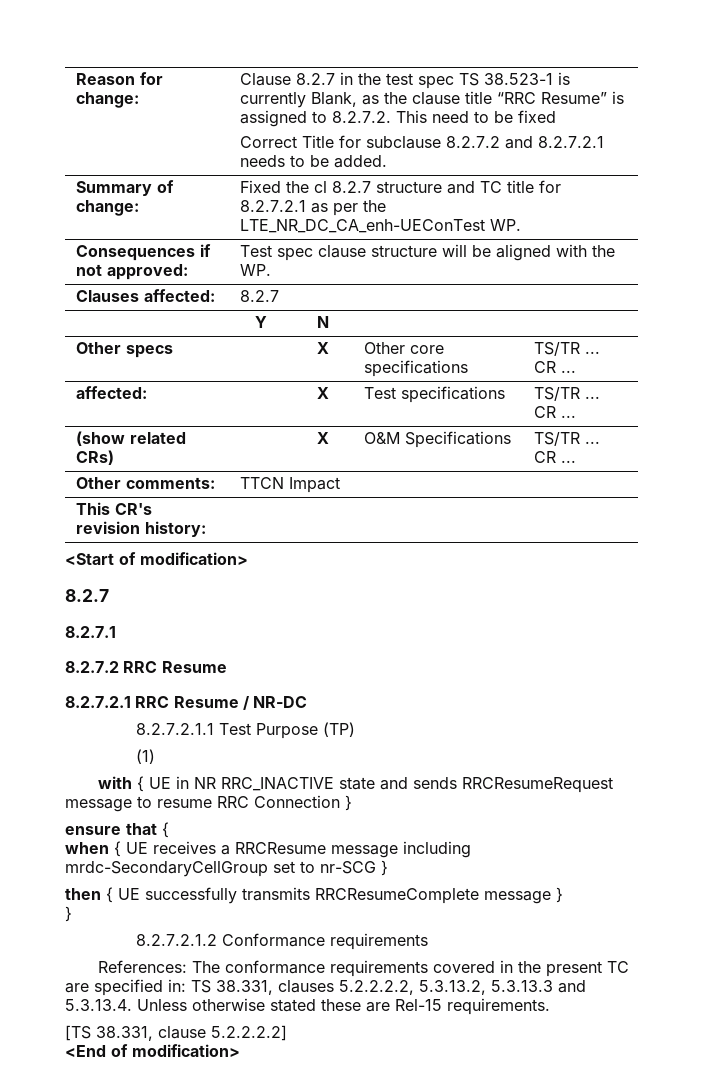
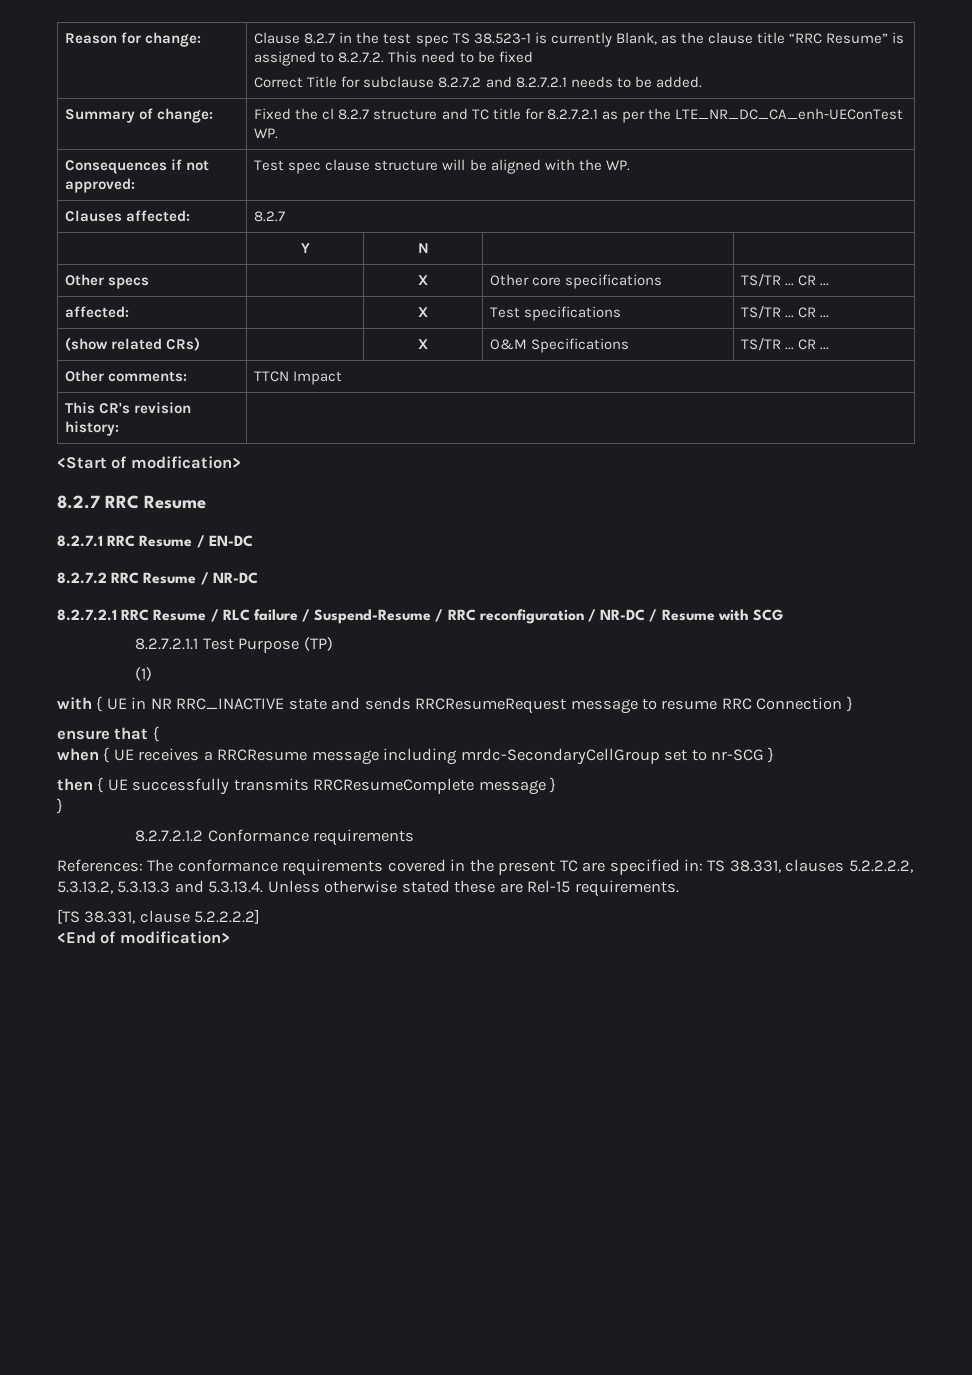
  <Start of modification>
- 8.2.7
+ 8.2.7 RRC Resume
- 8.2.7.1
+ 8.2.7.1 RRC Resume / EN-DC
- 8.2.7.2 RRC Resume
+ 8.2.7.2 RRC Resume / NR-DC
- 8.2.7.2.1 RRC Resume / NR-DC
+ 8.2.7.2.1 RRC Resume / RLC failure / Suspend-Resume / RRC reconfiguration / NR-DC / Resume with SCG

